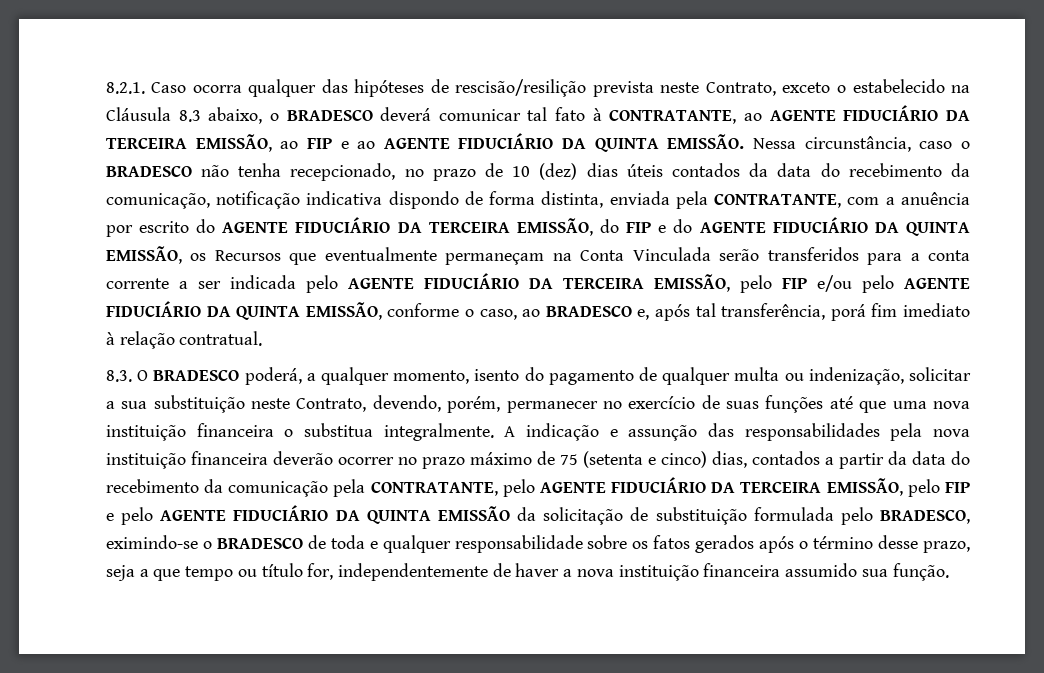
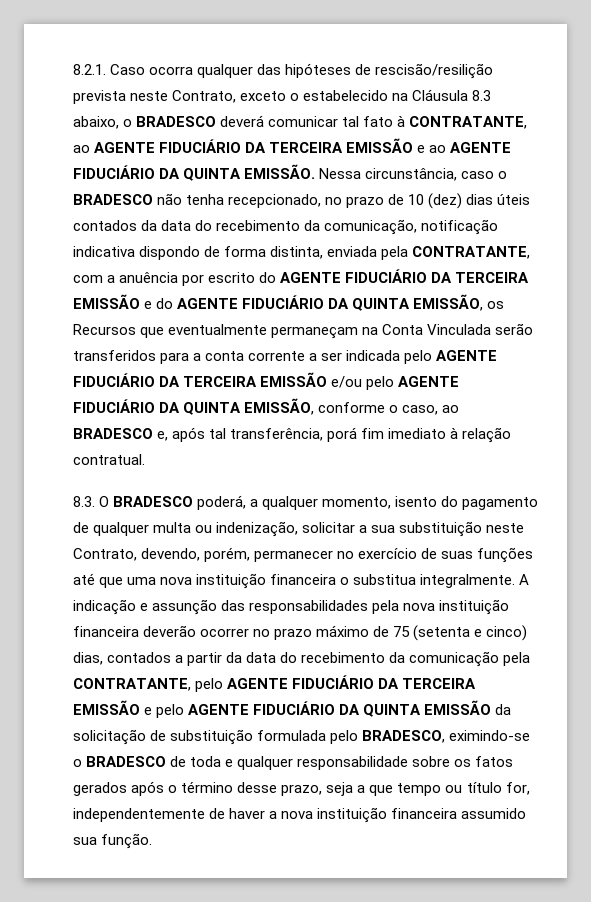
- 8.2.1. Caso ocorra qualquer das hipóteses de rescisão/resilição prevista neste Contrato, exceto o estabelecido na Cláusula 8.3 abaixo, o BRADESCO deverá comunicar tal fato à CONTRATANTE, ao AGENTE FIDUCIÁRIO DA TERCEIRA EMISSÃO, ao FIP e ao AGENTE FIDUCIÁRIO DA QUINTA EMISSÃO.
+ 8.2.1. Caso ocorra qualquer das hipóteses de rescisão/resilição prevista neste Contrato, exceto o estabelecido na Cláusula 8.3 abaixo, o BRADESCO deverá comunicar tal fato à CONTRATANTE, ao AGENTE FIDUCIÁRIO DA TERCEIRA EMISSÃO e ao AGENTE FIDUCIÁRIO DA QUINTA EMISSÃO.
- Nessa circunstância, caso o BRADESCO não tenha recepcionado, no prazo de 10 (dez) dias úteis contados da data do recebimento da comunicação, notificação indicativa dispondo de forma distinta, enviada pela CONTRATANTE, com a anuência por escrito do AGENTE FIDUCIÁRIO DA TERCEIRA EMISSÃO, do FIP e do AGENTE FIDUCIÁRIO DA QUINTA EMISSÃO, os Recursos que eventualmente permaneçam na Conta Vinculada serão transferidos para a conta corrente a ser indicada pelo AGENTE FIDUCIÁRIO DA TERCEIRA EMISSÃO, pelo FIP e/ou pelo AGENTE FIDUCIÁRIO DA QUINTA EMISSÃO, conforme o caso, ao BRADESCO e, após tal transferência, porá fim imediato à relação contratual.
+ Nessa circunstância, caso o BRADESCO não tenha recepcionado, no prazo de 10 (dez) dias úteis contados da data do recebimento da comunicação, notificação indicativa dispondo de forma distinta, enviada pela CONTRATANTE, com a anuência por escrito do AGENTE FIDUCIÁRIO DA TERCEIRA EMISSÃO e do AGENTE FIDUCIÁRIO DA QUINTA EMISSÃO, os Recursos que eventualmente permaneçam na Conta Vinculada serão transferidos para a conta corrente a ser indicada pelo AGENTE FIDUCIÁRIO DA TERCEIRA EMISSÃO e/ou pelo AGENTE FIDUCIÁRIO DA QUINTA EMISSÃO, conforme o caso, ao BRADESCO e, após tal transferência, porá fim imediato à relação contratual.
- A indicação e assunção das responsabilidades pela nova instituição financeira deverão ocorrer no prazo máximo de 75 (setenta e cinco) dias, contados a partir da data do recebimento da comunicação pela CONTRATANTE, pelo AGENTE FIDUCIÁRIO DA TERCEIRA EMISSÃO, pelo FIP e pelo AGENTE FIDUCIÁRIO DA QUINTA EMISSÃO da solicitação de substituição formulada pelo BRADESCO, eximindo-se o BRADESCO de toda e qualquer responsabilidade sobre os fatos gerados após o término desse prazo, seja a que tempo ou título for, independentemente de haver a nova instituição financeira assumido sua função.
+ A indicação e assunção das responsabilidades pela nova instituição financeira deverão ocorrer no prazo máximo de 75 (setenta e cinco) dias, contados a partir da data do recebimento da comunicação pela CONTRATANTE, pelo AGENTE FIDUCIÁRIO DA TERCEIRA EMISSÃO e pelo AGENTE FIDUCIÁRIO DA QUINTA EMISSÃO da solicitação de substituição formulada pelo BRADESCO, eximindo-se o BRADESCO de toda e qualquer responsabilidade sobre os fatos gerados após o término desse prazo, seja a que tempo ou título for, independentemente de haver a nova instituição financeira assumido sua função.

